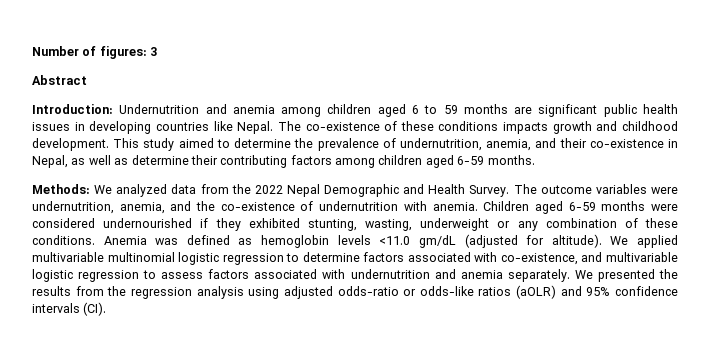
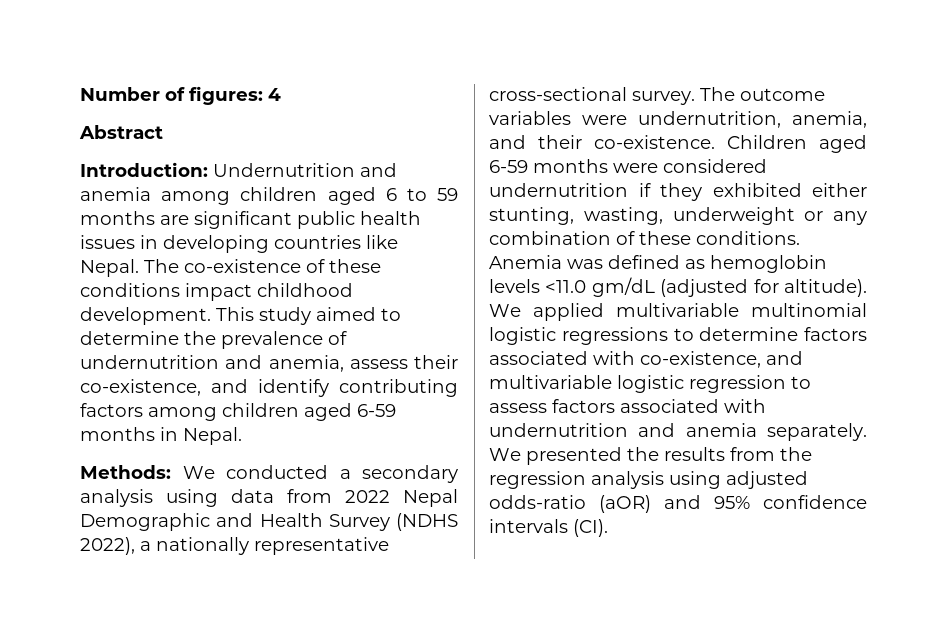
- Number of figures: 3
+ Number of figures: 4
- The co-existence of these conditions impacts growth and childhood development.
+ The co-existence of these conditions impact childhood development.
- This study aimed to determine the prevalence of undernutrition, anemia, and their co-existence in Nepal, as well as determine their contributing factors among children aged 6-59 months.
+ This study aimed to determine the prevalence of undernutrition and anemia, assess their co-existence, and identify contributing factors among children aged 6-59 months in Nepal.
- Methods: We analyzed data from the 2022 Nepal Demographic and Health Survey.
+ Methods: We conducted a secondary analysis using data from 2022 Nepal Demographic and Health Survey (NDHS 2022), a nationally representative cross-sectional survey.
- The outcome variables were undernutrition, anemia, and the co-existence of undernutrition with anemia.
+ The outcome variables were undernutrition, anemia, and their co-existence.
- Children aged 6-59 months were considered undernourished if they exhibited stunting, wasting, underweight or any combination of these conditions.
+ Children aged 6-59 months were considered undernutrition if they exhibited either stunting, wasting, underweight or any combination of these conditions.
- We applied multivariable multinomial logistic regression to determine factors associated with co-existence, and multivariable logistic regression to assess factors associated with undernutrition and anemia separately.
+ We applied multivariable multinomial logistic regressions to determine factors associated with co-existence, and multivariable logistic regression to assess factors associated with undernutrition and anemia separately.
- We presented the results from the regression analysis using adjusted odds-ratio or odds-like ratios (aOLR) and 95% confidence intervals (CI).
+ We presented the results from the regression analysis using adjusted odds-ratio (aOR) and 95% confidence intervals (CI).

